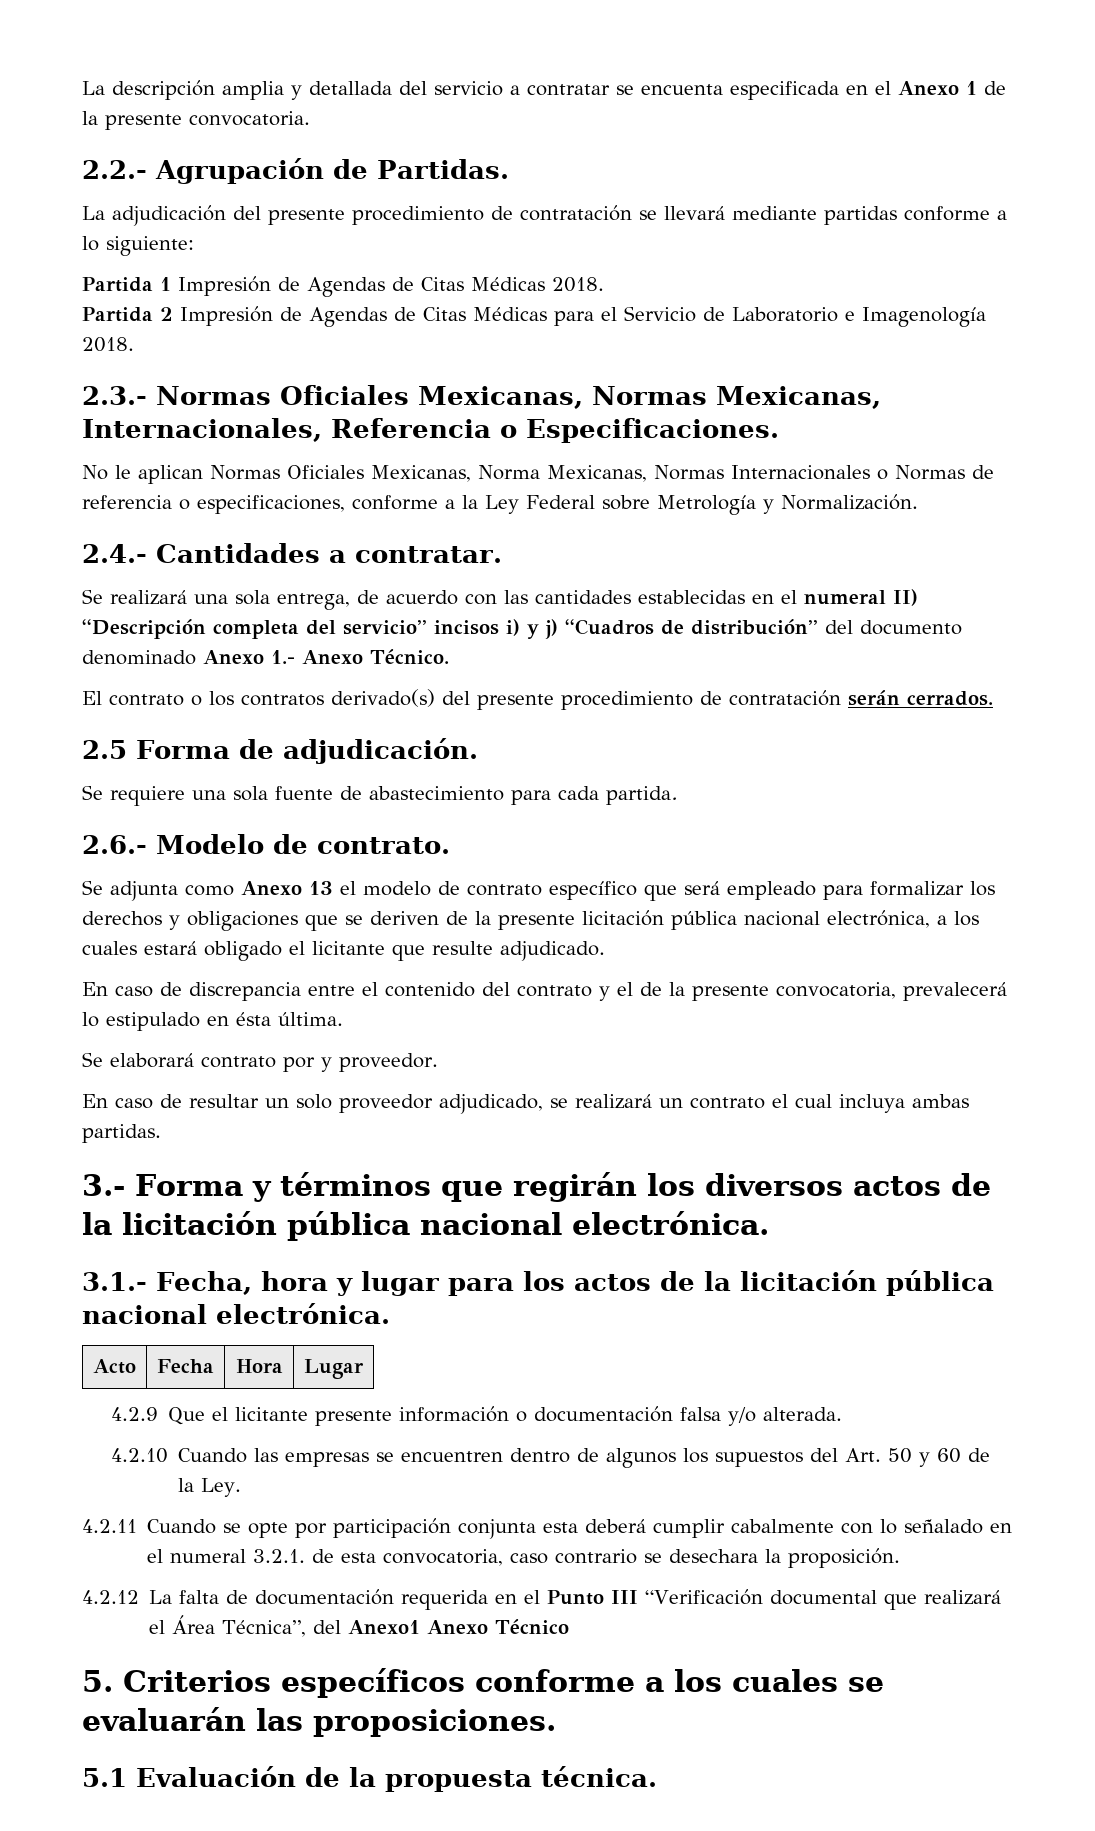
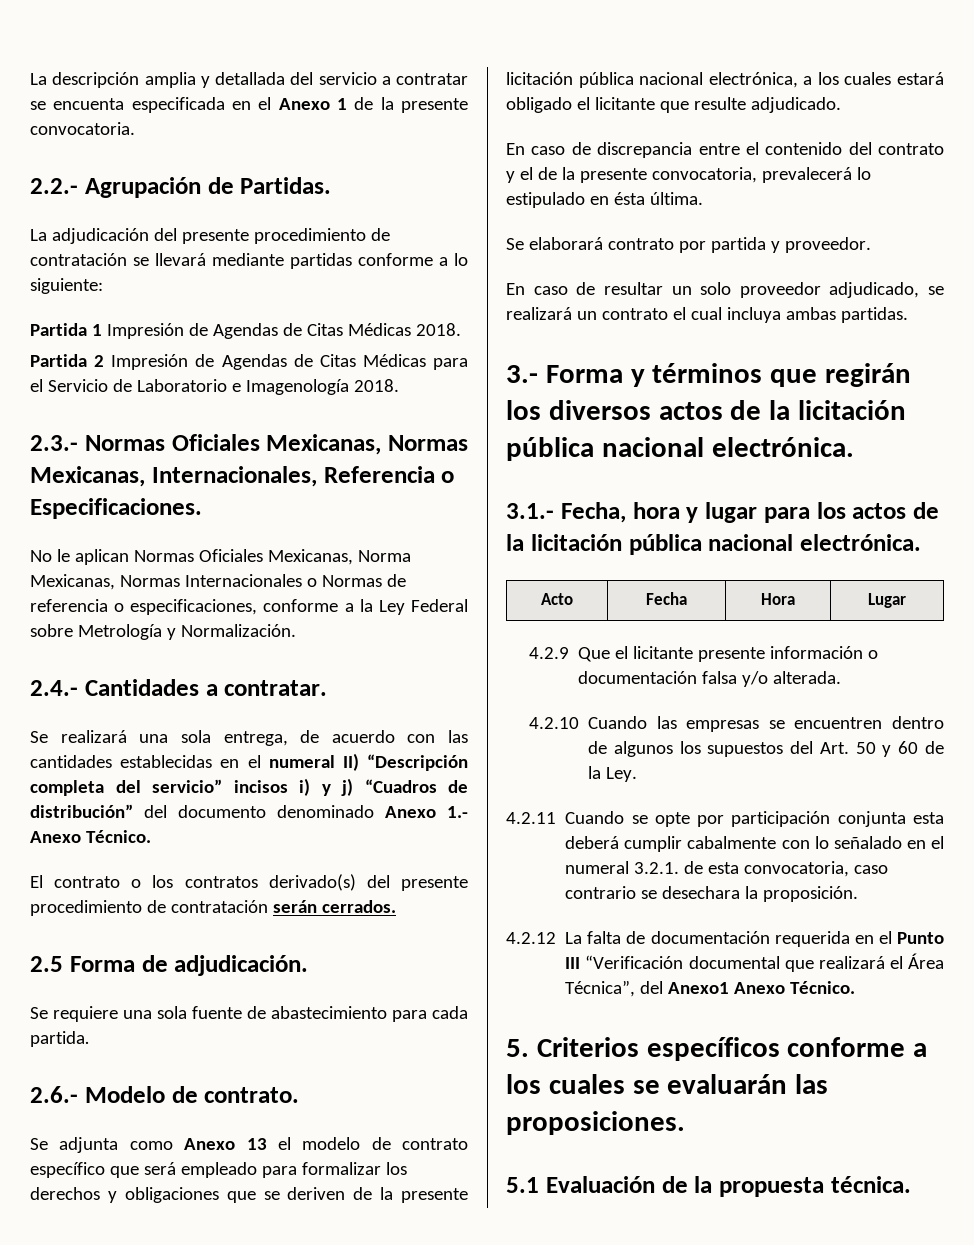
- Se elaborará contrato por y proveedor.
+ Se elaborará contrato por partida y proveedor.
- 4.2.12 La falta de documentación requerida en el Punto III “Verificación documental que realizará el Área Técnica”, del Anexo1 Anexo Técnico
+ 4.2.12 La falta de documentación requerida en el Punto III “Verificación documental que realizará el Área Técnica”, del Anexo1 Anexo Técnico.

